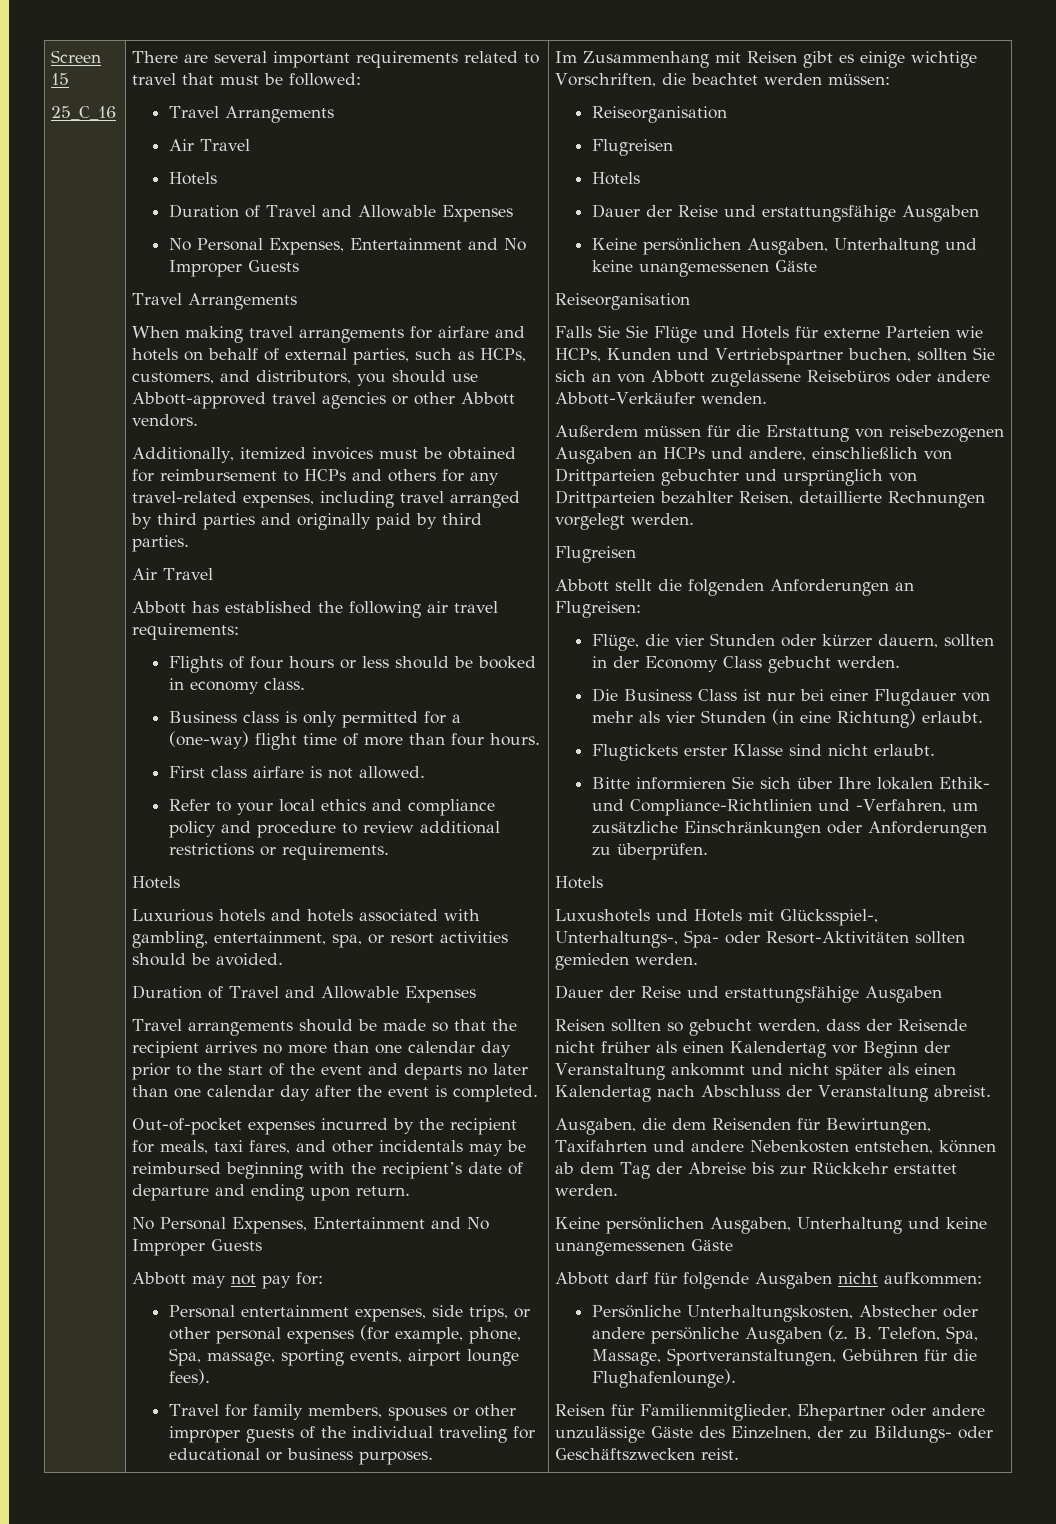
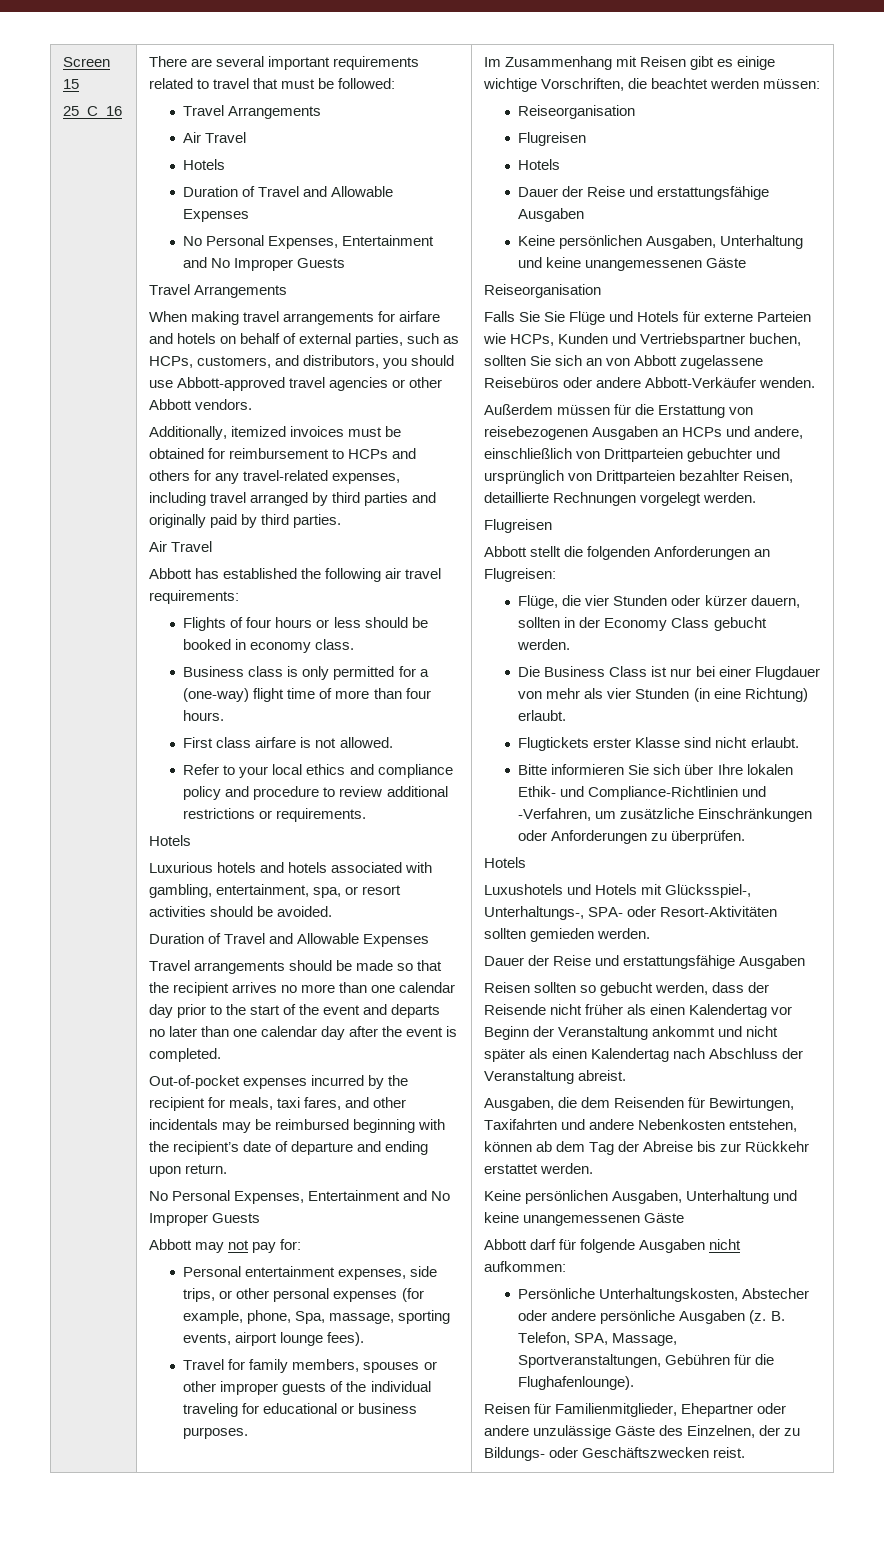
- Luxushotels und Hotels mit Glücksspiel-, Unterhaltungs-, Spa- oder Resort-Aktivitäten sollten gemieden werden.
+ Luxushotels und Hotels mit Glücksspiel-, Unterhaltungs-, SPA- oder Resort-Aktivitäten sollten gemieden werden.
- B. Telefon, Spa, Massage, Sportveranstaltungen, Gebühren für die Flughafenlounge).
+ B. Telefon, SPA, Massage, Sportveranstaltungen, Gebühren für die Flughafenlounge).

